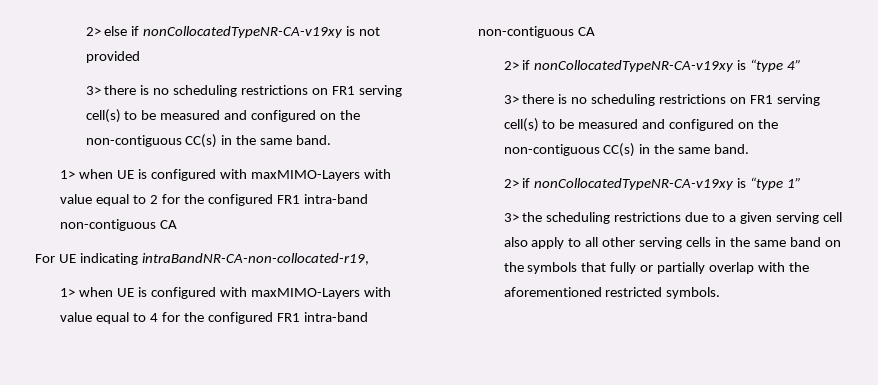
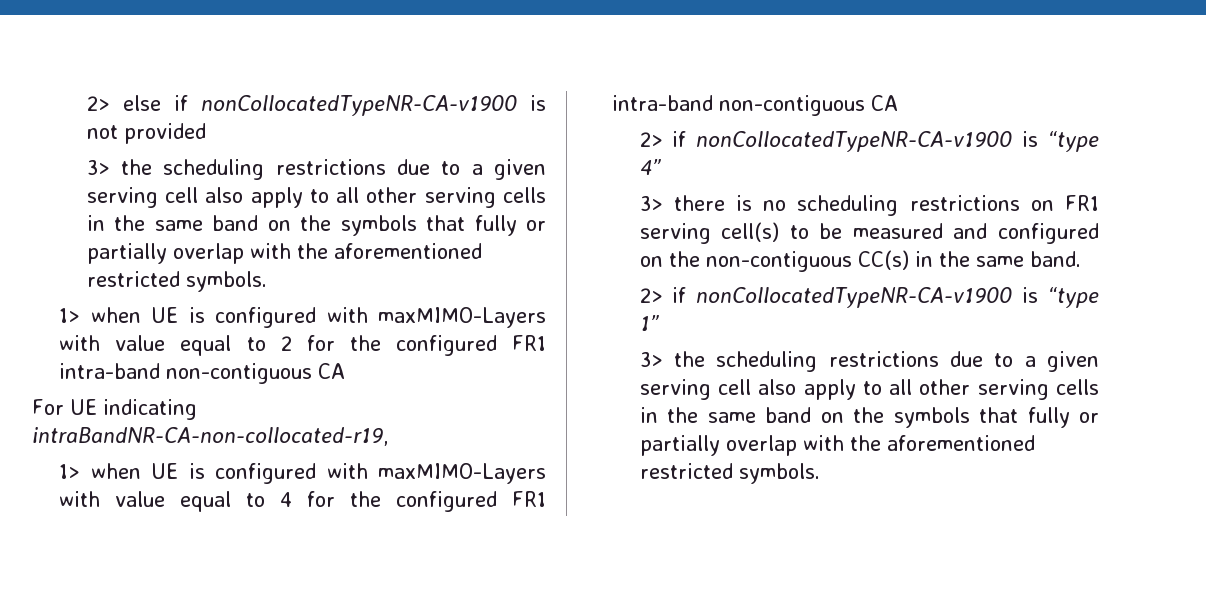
- 2> else if nonCollocatedTypeNR-CA-v19xy is not provided
- 3> there is no scheduling restrictions on FR1 serving cell(s) to be measured and configured on the non-contiguous CC(s) in the same band.
+ 2> else if nonCollocatedTypeNR-CA-v1900 is not provided
+ 3> the scheduling restrictions due to a given serving cell also apply to all other serving cells in the same band on the symbols that fully or partially overlap with the aforementioned restricted symbols.
- 2> if nonCollocatedTypeNR-CA-v19xy is “type 4”
+ 2> if nonCollocatedTypeNR-CA-v1900 is “type 4”
- 2> if nonCollocatedTypeNR-CA-v19xy is “type 1”
+ 2> if nonCollocatedTypeNR-CA-v1900 is “type 1”

